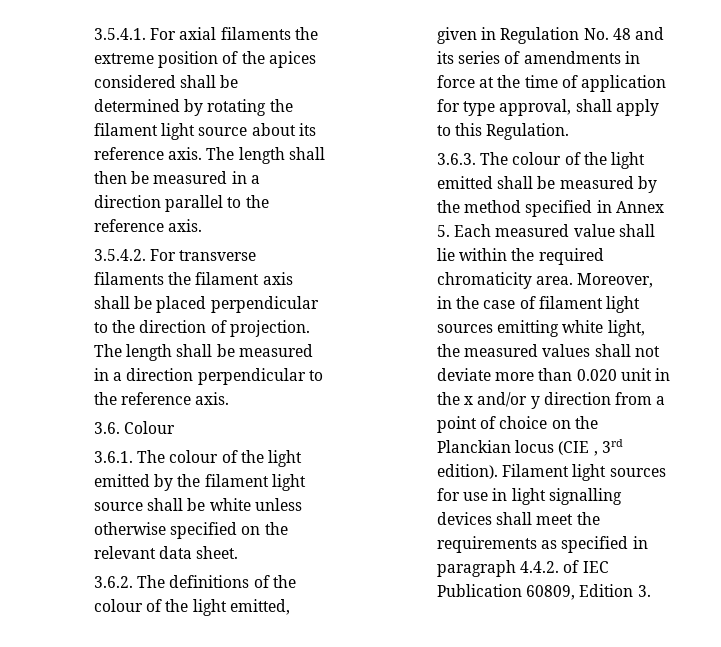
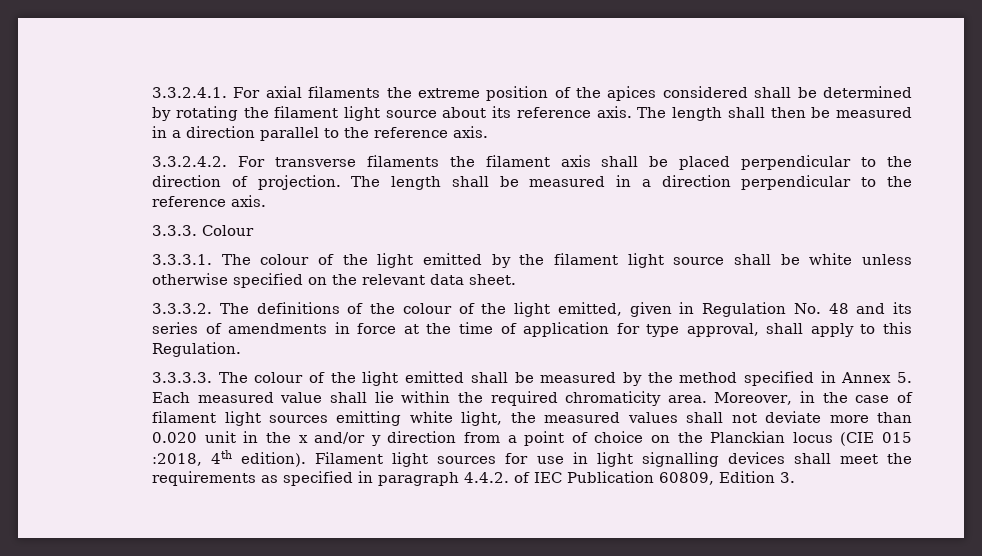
- 3.5.4.1. For axial filaments the extreme position of the apices considered shall be determined by rotating the filament light source about its reference axis.
+ 3.3.2.4.1. For axial filaments the extreme position of the apices considered shall be determined by rotating the filament light source about its reference axis.
- 3.5.4.2. For transverse filaments the filament axis shall be placed perpendicular to the direction of projection.
+ 3.3.2.4.2. For transverse filaments the filament axis shall be placed perpendicular to the direction of projection.
- 3.6. Colour
+ 3.3.3. Colour
- 3.6.1. The colour of the light emitted by the filament light source shall be white unless otherwise specified on the relevant data sheet.
+ 3.3.3.1. The colour of the light emitted by the filament light source shall be white unless otherwise specified on the relevant data sheet.
- 3.6.2. The definitions of the colour of the light emitted, given in Regulation No. 48 and its series of amendments in force at the time of application for type approval, shall apply to this Regulation.
+ 3.3.3.2. The definitions of the colour of the light emitted, given in Regulation No. 48 and its series of amendments in force at the time of application for type approval, shall apply to this Regulation.
- 3.6.3. The colour of the light emitted shall be measured by the method specified in Annex 5. Each measured value shall lie within the required chromaticity area.
+ 3.3.3.3. The colour of the light emitted shall be measured by the method specified in Annex 5. Each measured value shall lie within the required chromaticity area.
- Moreover, in the case of filament light sources emitting white light, the measured values shall not deviate more than 0.020 unit in the x and/or y direction from a point of choice on the Planckian locus (CIE , 3rd edition).
+ Moreover, in the case of filament light sources emitting white light, the measured values shall not deviate more than 0.020 unit in the x and/or y direction from a point of choice on the Planckian locus (CIE 015 :2018, 4th edition).

